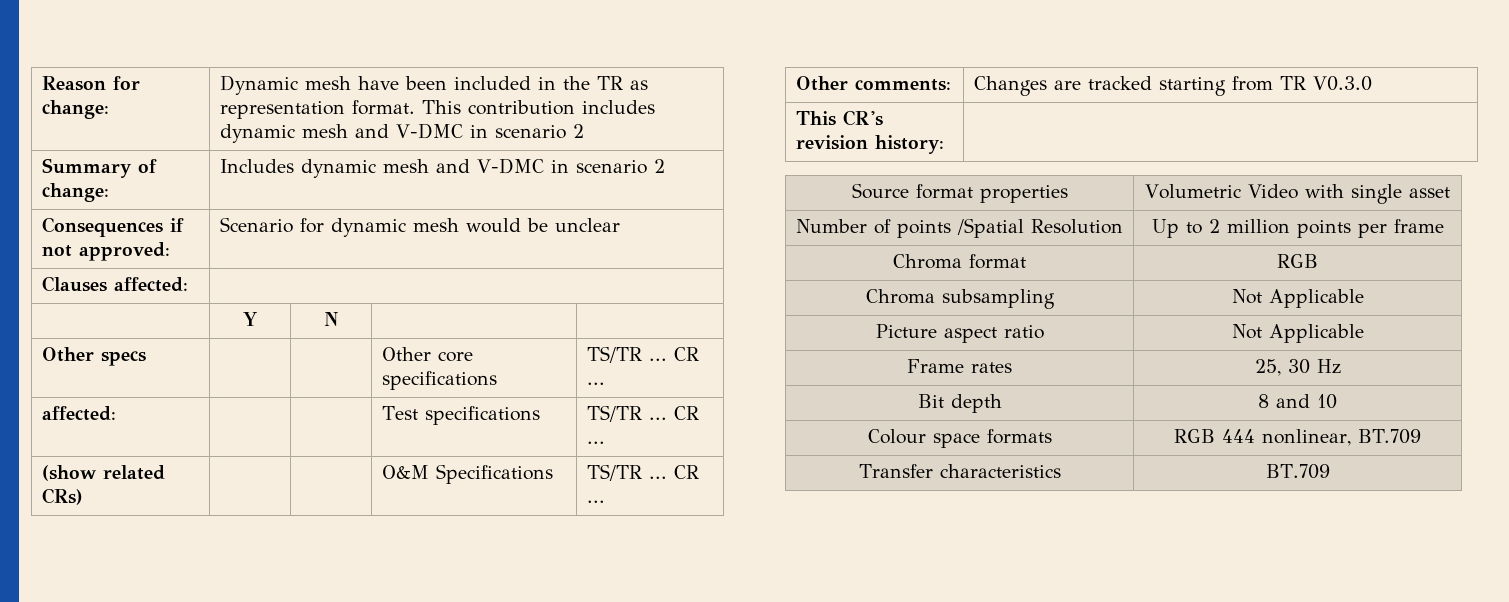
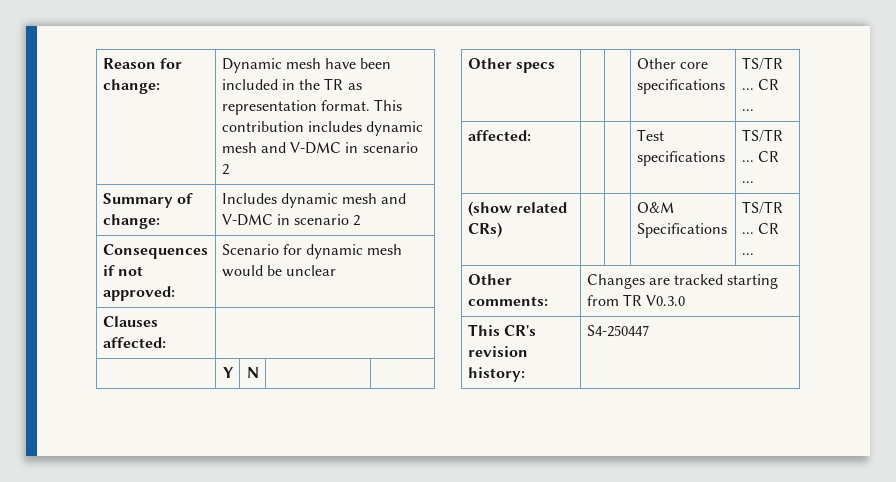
- This CR's revision history: |
- Source format properties | Volumetric Video with single asset
- Number of points /Spatial Resolution | Up to 2 million points per frame
- Chroma format | RGB
- Chroma subsampling | Not Applicable
- Picture aspect ratio | Not Applicable
- Frame rates | 25, 30 Hz
- Bit depth | 8 and 10
- Colour space formats | RGB 444 nonlinear, BT.709
- Transfer characteristics | BT.709
+ This CR's revision history: | S4-250447

